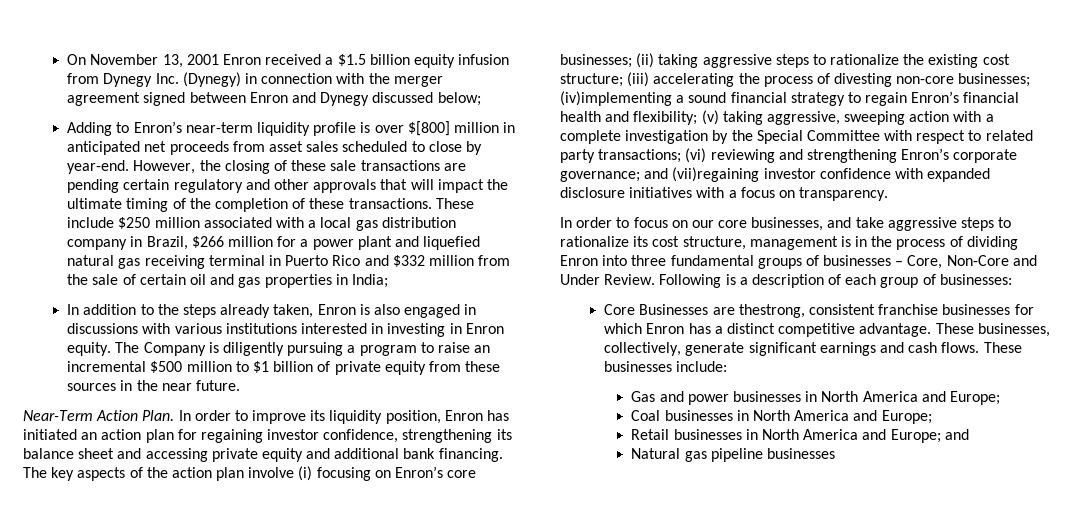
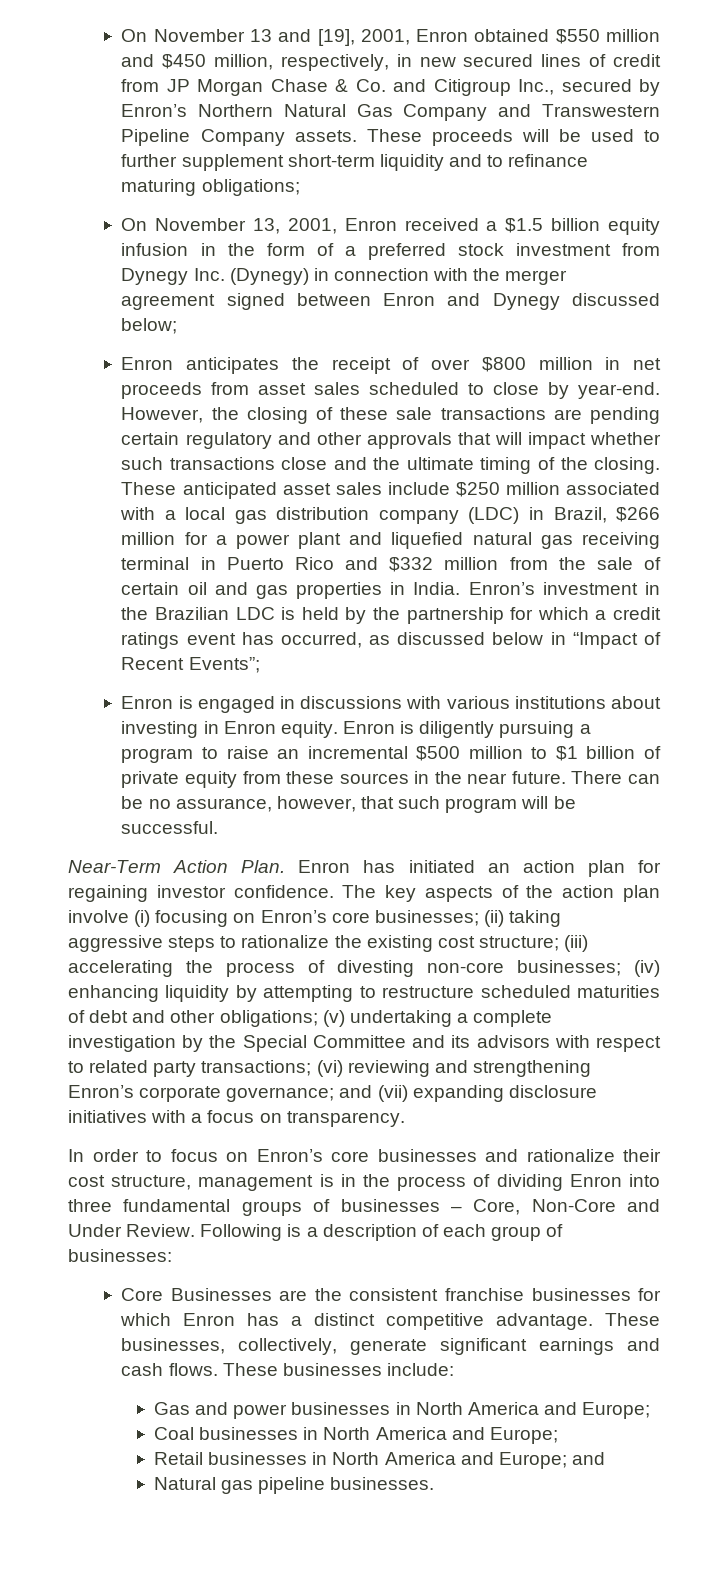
- On November 13, 2001 Enron received a $1.5 billion equity infusion from Dynegy Inc. (Dynegy) in connection with the merger agreement signed between Enron and Dynegy discussed below;
+ On November 13 and [19], 2001, Enron obtained $550 million and $450 million, respectively, in new secured lines of credit from JP Morgan Chase & Co. and Citigroup Inc., secured by Enron’s Northern Natural Gas Company and Transwestern Pipeline Company assets. These proceeds will be used to further supplement short-term liquidity and to refinance maturing obligations;
+ On November 13, 2001, Enron received a $1.5 billion equity infusion in the form of a preferred stock investment from Dynegy Inc. (Dynegy) in connection with the merger agreement signed between Enron and Dynegy discussed below;
- Adding to Enron’s near-term liquidity profile is over $[800] million in anticipated net proceeds from asset sales scheduled to close by year-end.
+ Enron anticipates the receipt of over $800 million in net proceeds from asset sales scheduled to close by year-end.
- However, the closing of these sale transactions are pending certain regulatory and other approvals that will impact the ultimate timing of the completion of these transactions. These include $250 million associated with a local gas distribution company in Brazil, $266 million for a power plant and liquefied natural gas receiving terminal in Puerto Rico and $332 million from the sale of certain oil and gas properties in India;
- In addition to the steps already taken, Enron is also engaged in discussions with various institutions interested in investing in Enron equity.
+ However, the closing of these sale transactions are pending certain regulatory and other approvals that will impact whether such transactions close and the ultimate timing of the closing. These anticipated asset sales include $250 million associated with a local gas distribution company (LDC) in Brazil, $266 million for a power plant and liquefied natural gas receiving terminal in Puerto Rico and $332 million from the sale of certain oil and gas properties in India. Enron’s investment in the Brazilian LDC is held by the partnership for which a credit ratings event has occurred, as discussed below in “Impact of Recent Events”;
+ Enron is engaged in discussions with various institutions about investing in Enron equity.
- The Company is diligently pursuing a program to raise an incremental $500 million to $1 billion of private equity from these sources in the near future.
- Near-Term Action Plan. In order to improve its liquidity position, Enron has initiated an action plan for regaining investor confidence, strengthening its balance sheet and accessing private equity and additional bank financing.
+ Enron is diligently pursuing a program to raise an incremental $500 million to $1 billion of private equity from these sources in the near future. There can be no assurance, however, that such program will be successful.
+ Near-Term Action Plan. Enron has initiated an action plan for regaining investor confidence.
- The key aspects of the action plan involve (i) focusing on Enron’s core businesses; (ii) taking aggressive steps to rationalize the existing cost structure; (iii) accelerating the process of divesting non-core businesses; (iv)implementing a sound financial strategy to regain Enron’s financial health and flexibility; (v) taking aggressive, sweeping action with a complete investigation by the Special Committee with respect to related party transactions; (vi) reviewing and strengthening Enron’s corporate governance; and (vii)regaining investor confidence with expanded disclosure initiatives with a focus on transparency.
+ The key aspects of the action plan involve (i) focusing on Enron’s core businesses; (ii) taking aggressive steps to rationalize the existing cost structure; (iii) accelerating the process of divesting non-core businesses; (iv) enhancing liquidity by attempting to restructure scheduled maturities of debt and other obligations; (v) undertaking a complete investigation by the Special Committee and its advisors with respect to related party transactions; (vi) reviewing and strengthening Enron’s corporate governance; and (vii) expanding disclosure initiatives with a focus on transparency.
- In order to focus on our core businesses, and take aggressive steps to rationalize its cost structure, management is in the process of dividing Enron into three fundamental groups of businesses – Core, Non-Core and Under Review.
+ In order to focus on Enron’s core businesses and rationalize their cost structure, management is in the process of dividing Enron into three fundamental groups of businesses – Core, Non-Core and Under Review.
- Core Businesses are thestrong, consistent franchise businesses for which Enron has a distinct competitive advantage.
+ Core Businesses are the consistent franchise businesses for which Enron has a distinct competitive advantage.
- Natural gas pipeline businesses
+ Natural gas pipeline businesses.

